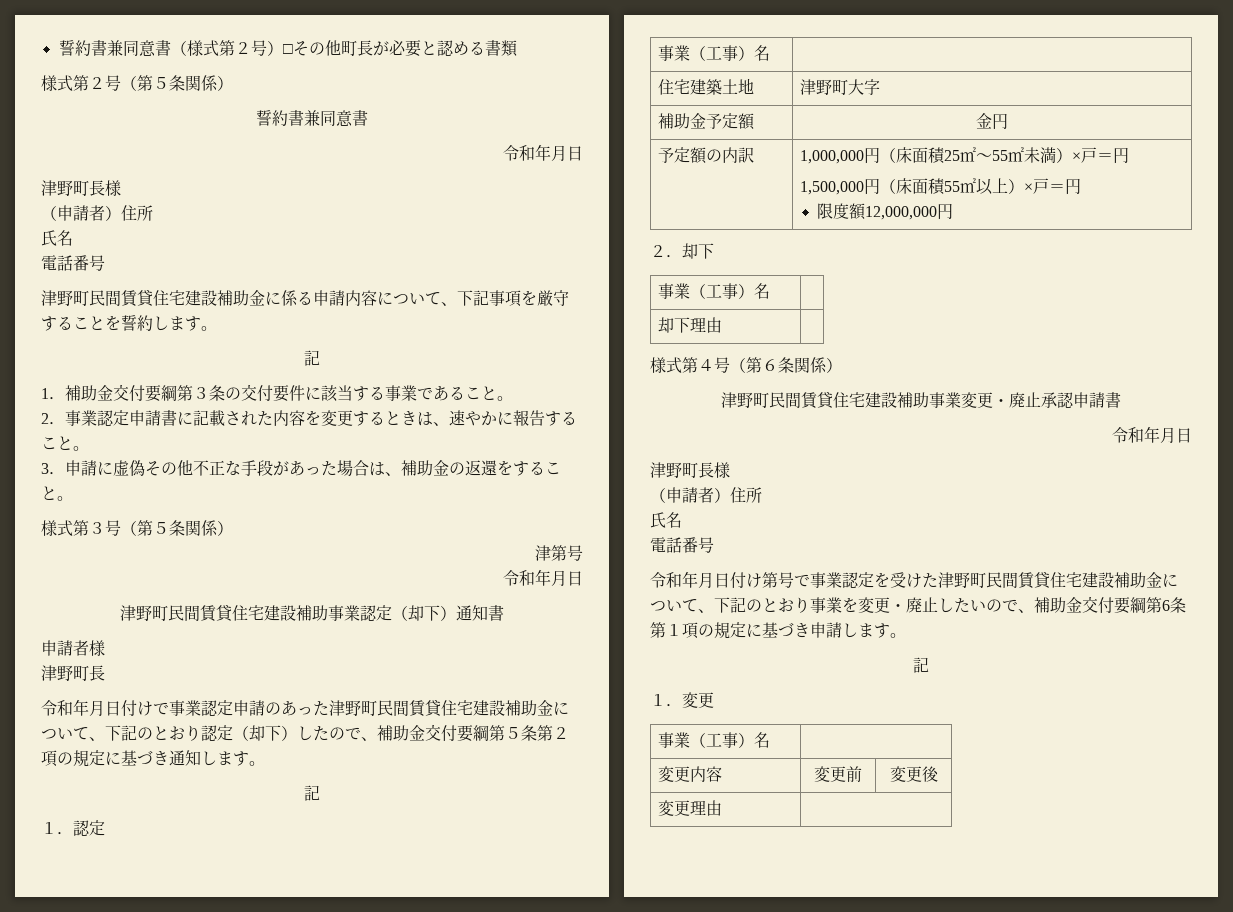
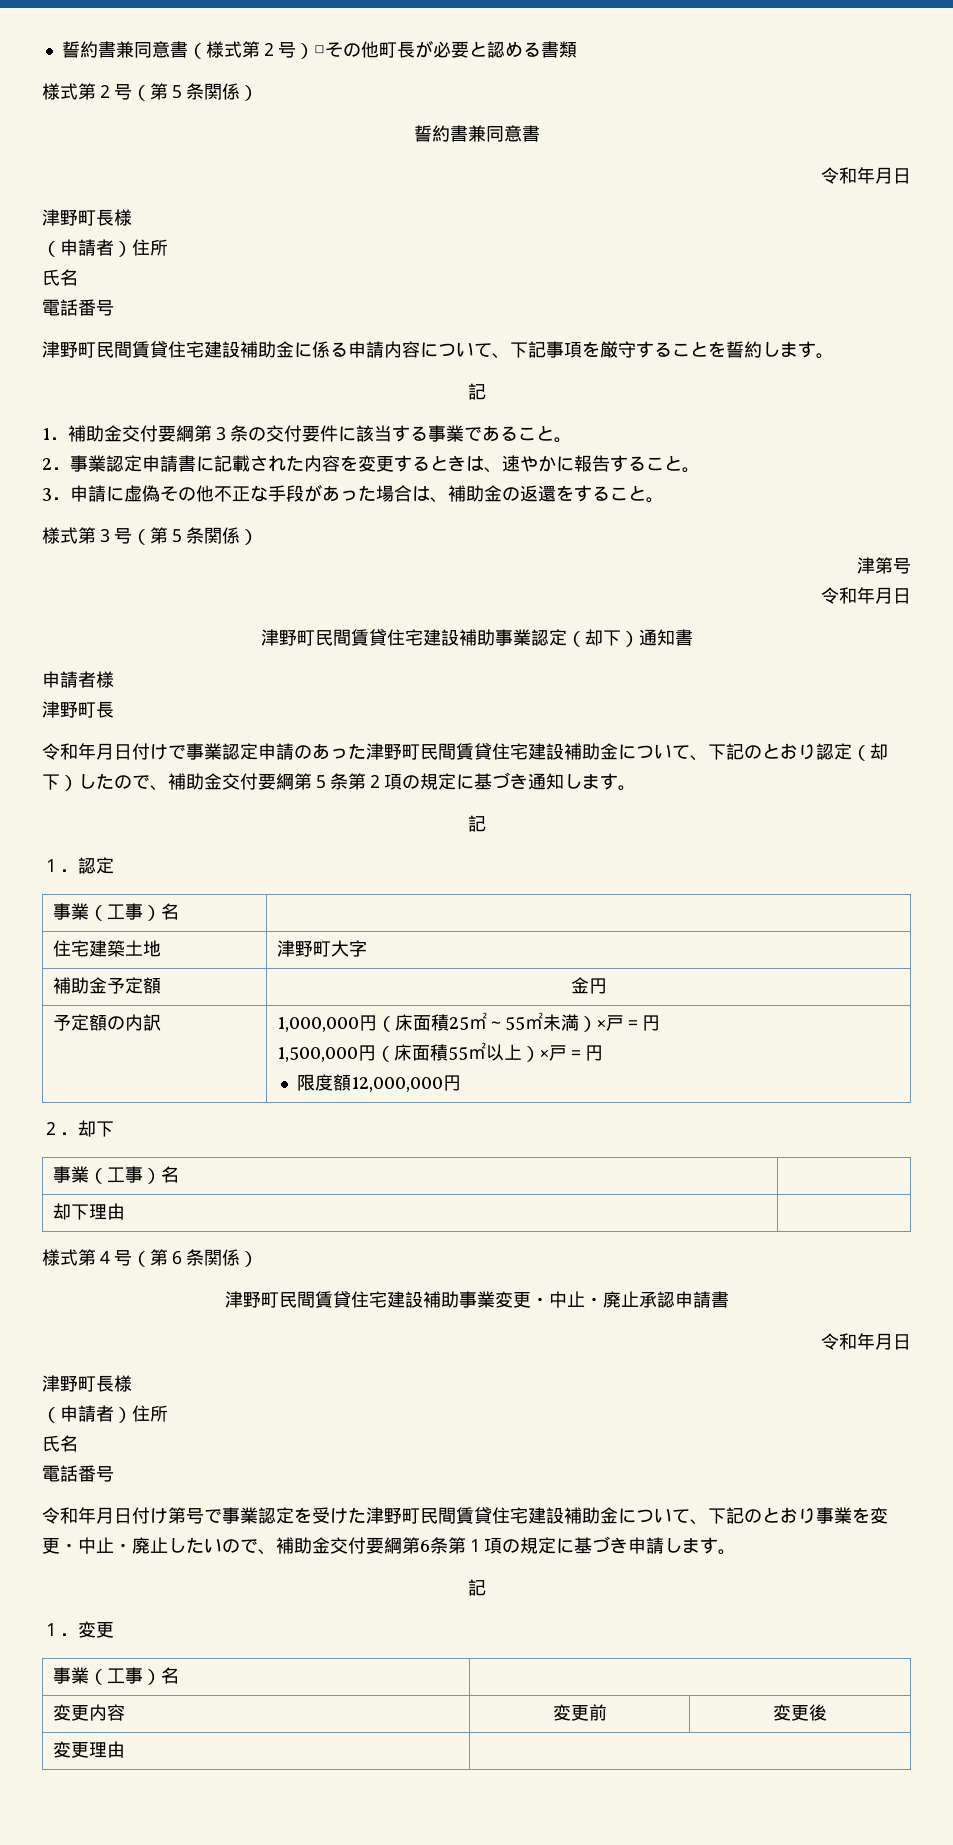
- 津野町民間賃貸住宅建設補助事業変更・廃止承認申請書
+ 津野町民間賃貸住宅建設補助事業変更・中止・廃止承認申請書
- 令和年月日付け第号で事業認定を受けた津野町民間賃貸住宅建設補助金について、下記のとおり事業を変更・廃止したいので、補助金交付要綱第6条第１項の規定に基づき申請します。
+ 令和年月日付け第号で事業認定を受けた津野町民間賃貸住宅建設補助金について、下記のとおり事業を変更・中止・廃止したいので、補助金交付要綱第6条第１項の規定に基づき申請します。

